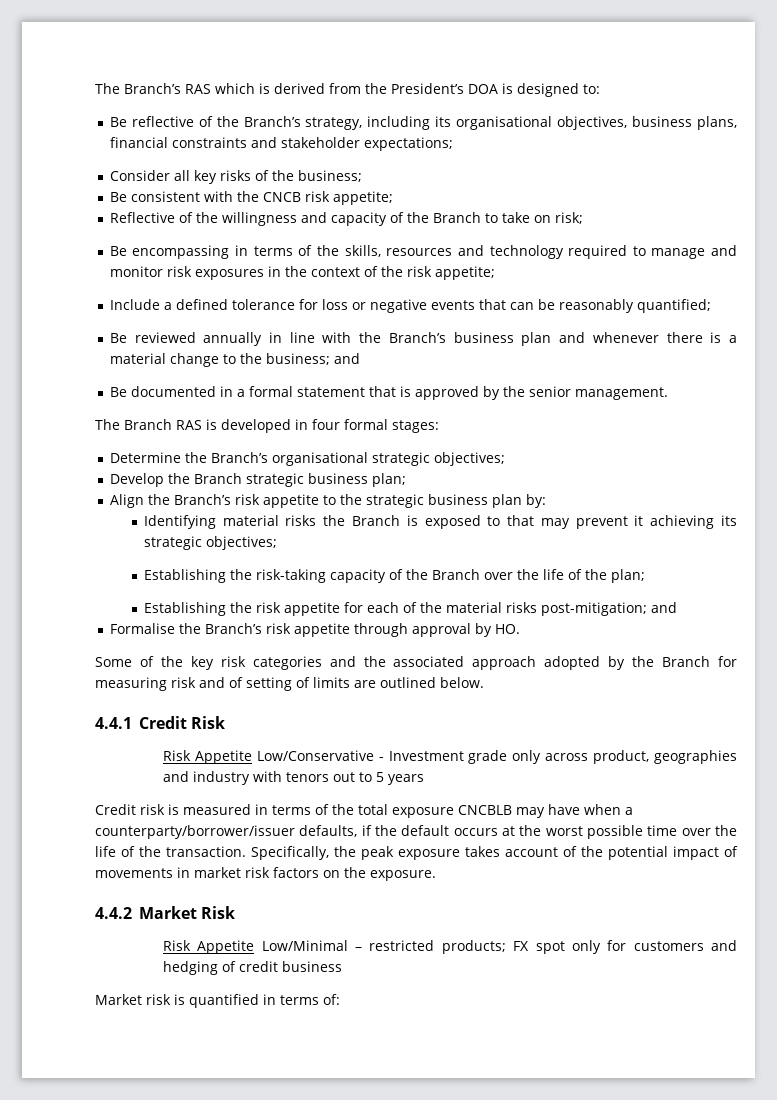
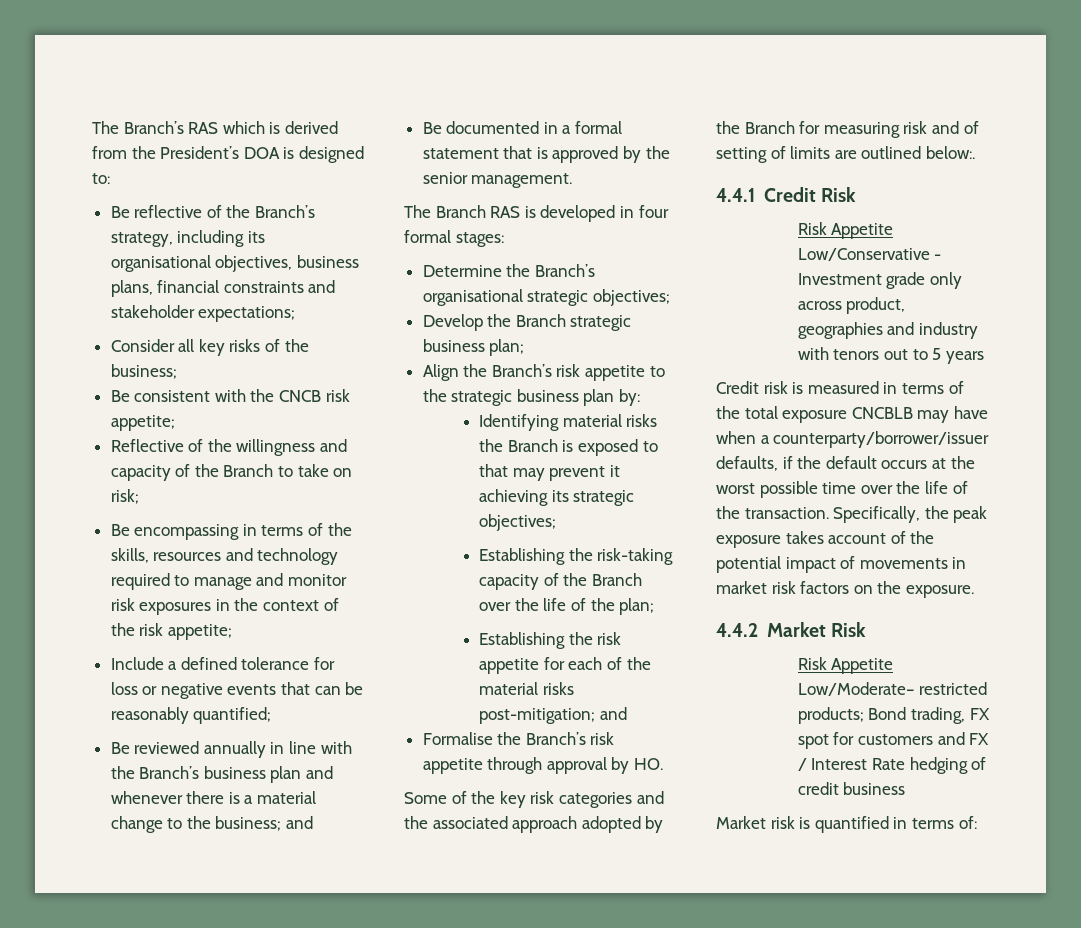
- Some of the key risk categories and the associated approach adopted by the Branch for measuring risk and of setting of limits are outlined below.
+ Some of the key risk categories and the associated approach adopted by the Branch for measuring risk and of setting of limits are outlined below:.
- Risk Appetite Low/Minimal – restricted products; FX spot only for customers and hedging of credit business
+ Risk Appetite Low/Moderate– restricted products; Bond trading, FX spot for customers and FX / Interest Rate hedging of credit business

